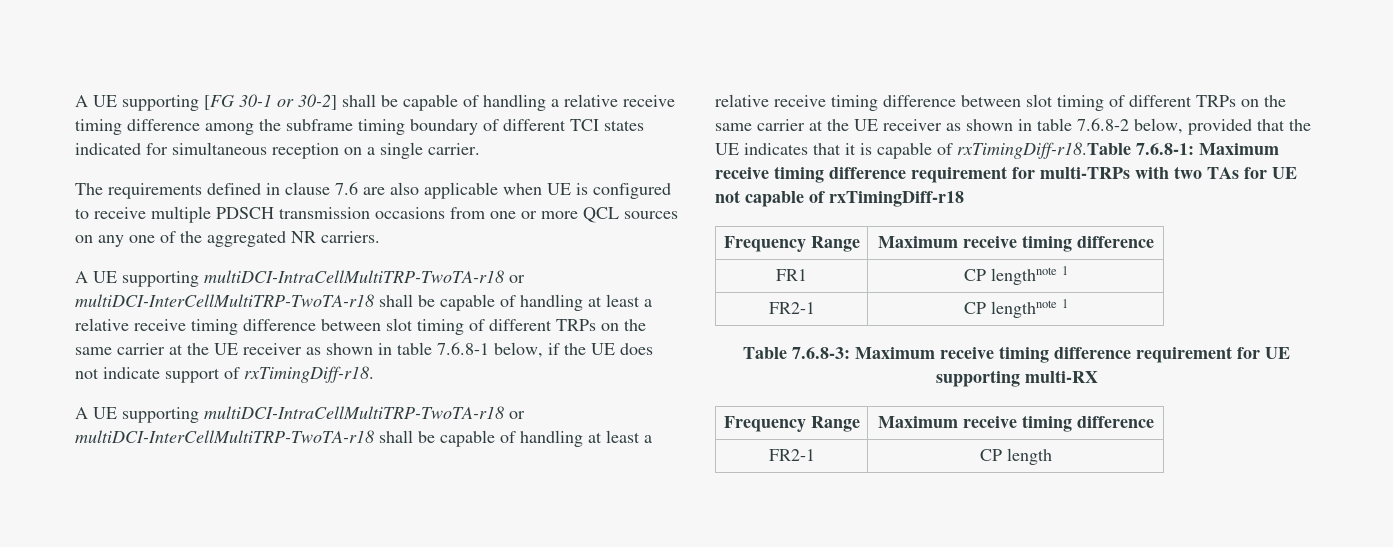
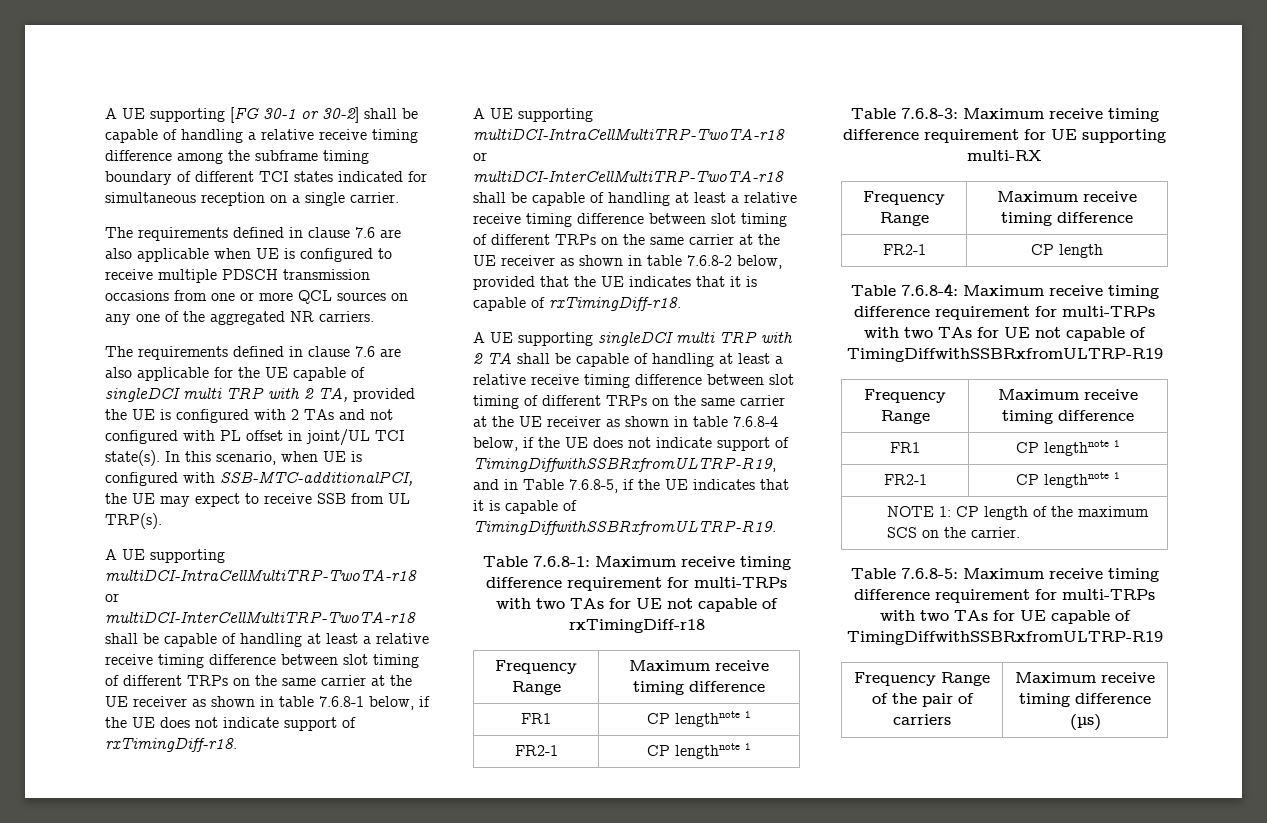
+ The requirements defined in clause 7.6 are also applicable for the UE capable of singleDCI multi TRP with 2 TA, provided the UE is configured with 2 TAs and not configured with PL offset in joint/UL TCI state(s). In this scenario, when UE is configured with SSB-MTC-additionalPCI, the UE may expect to receive SSB from UL TRP(s).
- A UE supporting multiDCI-IntraCellMultiTRP-TwoTA-r18 or multiDCI-InterCellMultiTRP-TwoTA-r18 shall be capable of handling at least a relative receive timing difference between slot timing of different TRPs on the same carrier at the UE receiver as shown in table 7.6.8-2 below, provided that the UE indicates that it is capable of rxTimingDiff-r18.Table 7.6.8-1:
+ A UE supporting multiDCI-IntraCellMultiTRP-TwoTA-r18 or multiDCI-InterCellMultiTRP-TwoTA-r18 shall be capable of handling at least a relative receive timing difference between slot timing of different TRPs on the same carrier at the UE receiver as shown in table 7.6.8-2 below, provided that the UE indicates that it is capable of rxTimingDiff-r18.
+ A UE supporting singleDCI multi TRP with 2 TA shall be capable of handling at least a relative receive timing difference between slot timing of different TRPs on the same carrier at the UE receiver as shown in table 7.6.8-4 below, if the UE does not indicate support of TimingDiffwithSSBRxfromULTRP-R19, and in Table 7.6.8-5, if the UE indicates that it is capable of TimingDiffwithSSBRxfromULTRP-R19.
+ Table 7.6.8-1:
+ Table 7.6.8-4: Maximum receive timing difference requirement for multi-TRPs with two TAs for UE not capable of TimingDiffwithSSBRxfromULTRP-R19
+ Frequency Range | Maximum receive timing difference
+ FR1 | CP lengthnote 1
+ FR2-1 | CP lengthnote 1
+ NOTE 1: CP length of the maximum SCS on the carrier.
+ Table 7.6.8-5: Maximum receive timing difference requirement for multi-TRPs with two TAs for UE capable of TimingDiffwithSSBRxfromULTRP-R19
+ Frequency Range of the pair of carriers | Maximum receive timing difference (µs)

